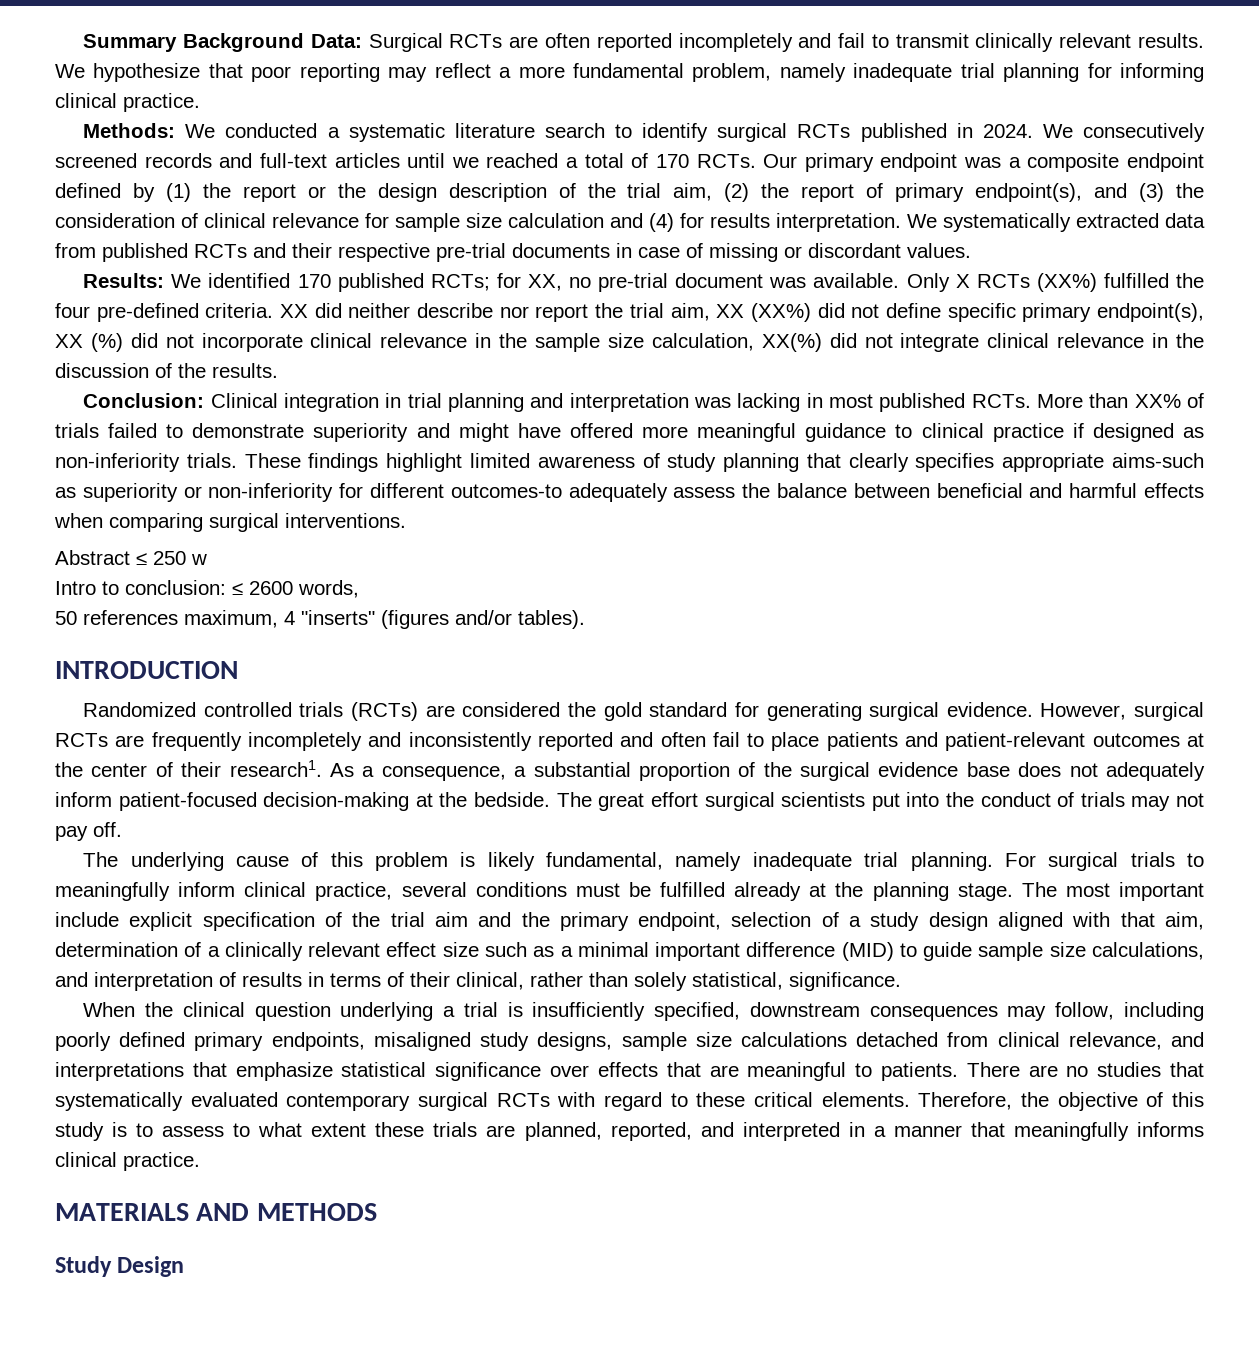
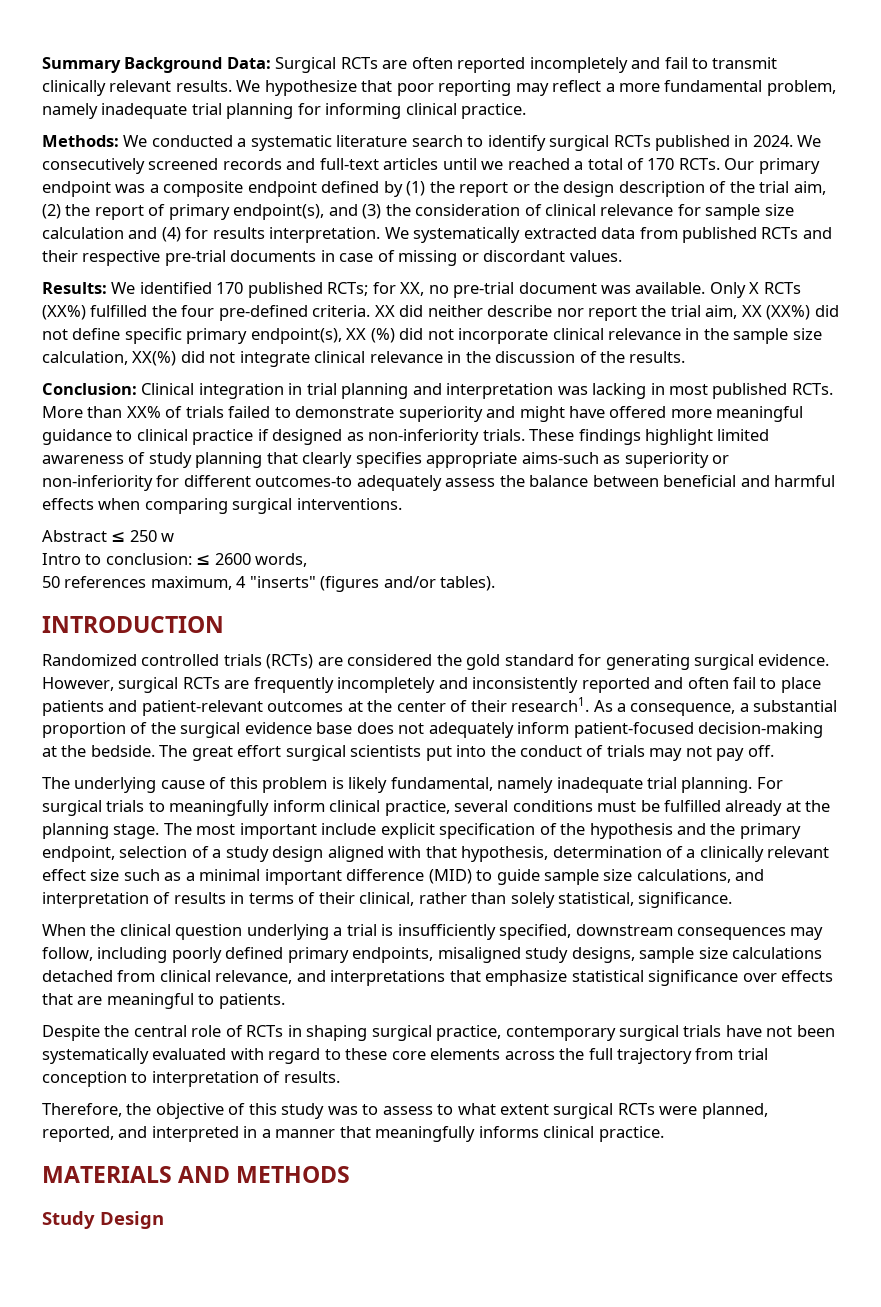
- The most important include explicit specification of the trial aim and the primary endpoint, selection of a study design aligned with that aim, determination of a clinically relevant effect size such as a minimal important difference (MID) to guide sample size calculations, and interpretation of results in terms of their clinical, rather than solely statistical, significance.
+ The most important include explicit specification of the hypothesis and the primary endpoint, selection of a study design aligned with that hypothesis, determination of a clinically relevant effect size such as a minimal important difference (MID) to guide sample size calculations, and interpretation of results in terms of their clinical, rather than solely statistical, significance.
- When the clinical question underlying a trial is insufficiently specified, downstream consequences may follow, including poorly defined primary endpoints, misaligned study designs, sample size calculations detached from clinical relevance, and interpretations that emphasize statistical significance over effects that are meaningful to patients. There are no studies that systematically evaluated contemporary surgical RCTs with regard to these critical elements. Therefore, the objective of this study is to assess to what extent these trials are planned, reported, and interpreted in a manner that meaningfully informs clinical practice.
+ When the clinical question underlying a trial is insufficiently specified, downstream consequences may follow, including poorly defined primary endpoints, misaligned study designs, sample size calculations detached from clinical relevance, and interpretations that emphasize statistical significance over effects that are meaningful to patients.
+ Despite the central role of RCTs in shaping surgical practice, contemporary surgical trials have not been systematically evaluated with regard to these core elements across the full trajectory from trial conception to interpretation of results.
+ Therefore, the objective of this study was to assess to what extent surgical RCTs were planned, reported, and interpreted in a manner that meaningfully informs clinical practice.

